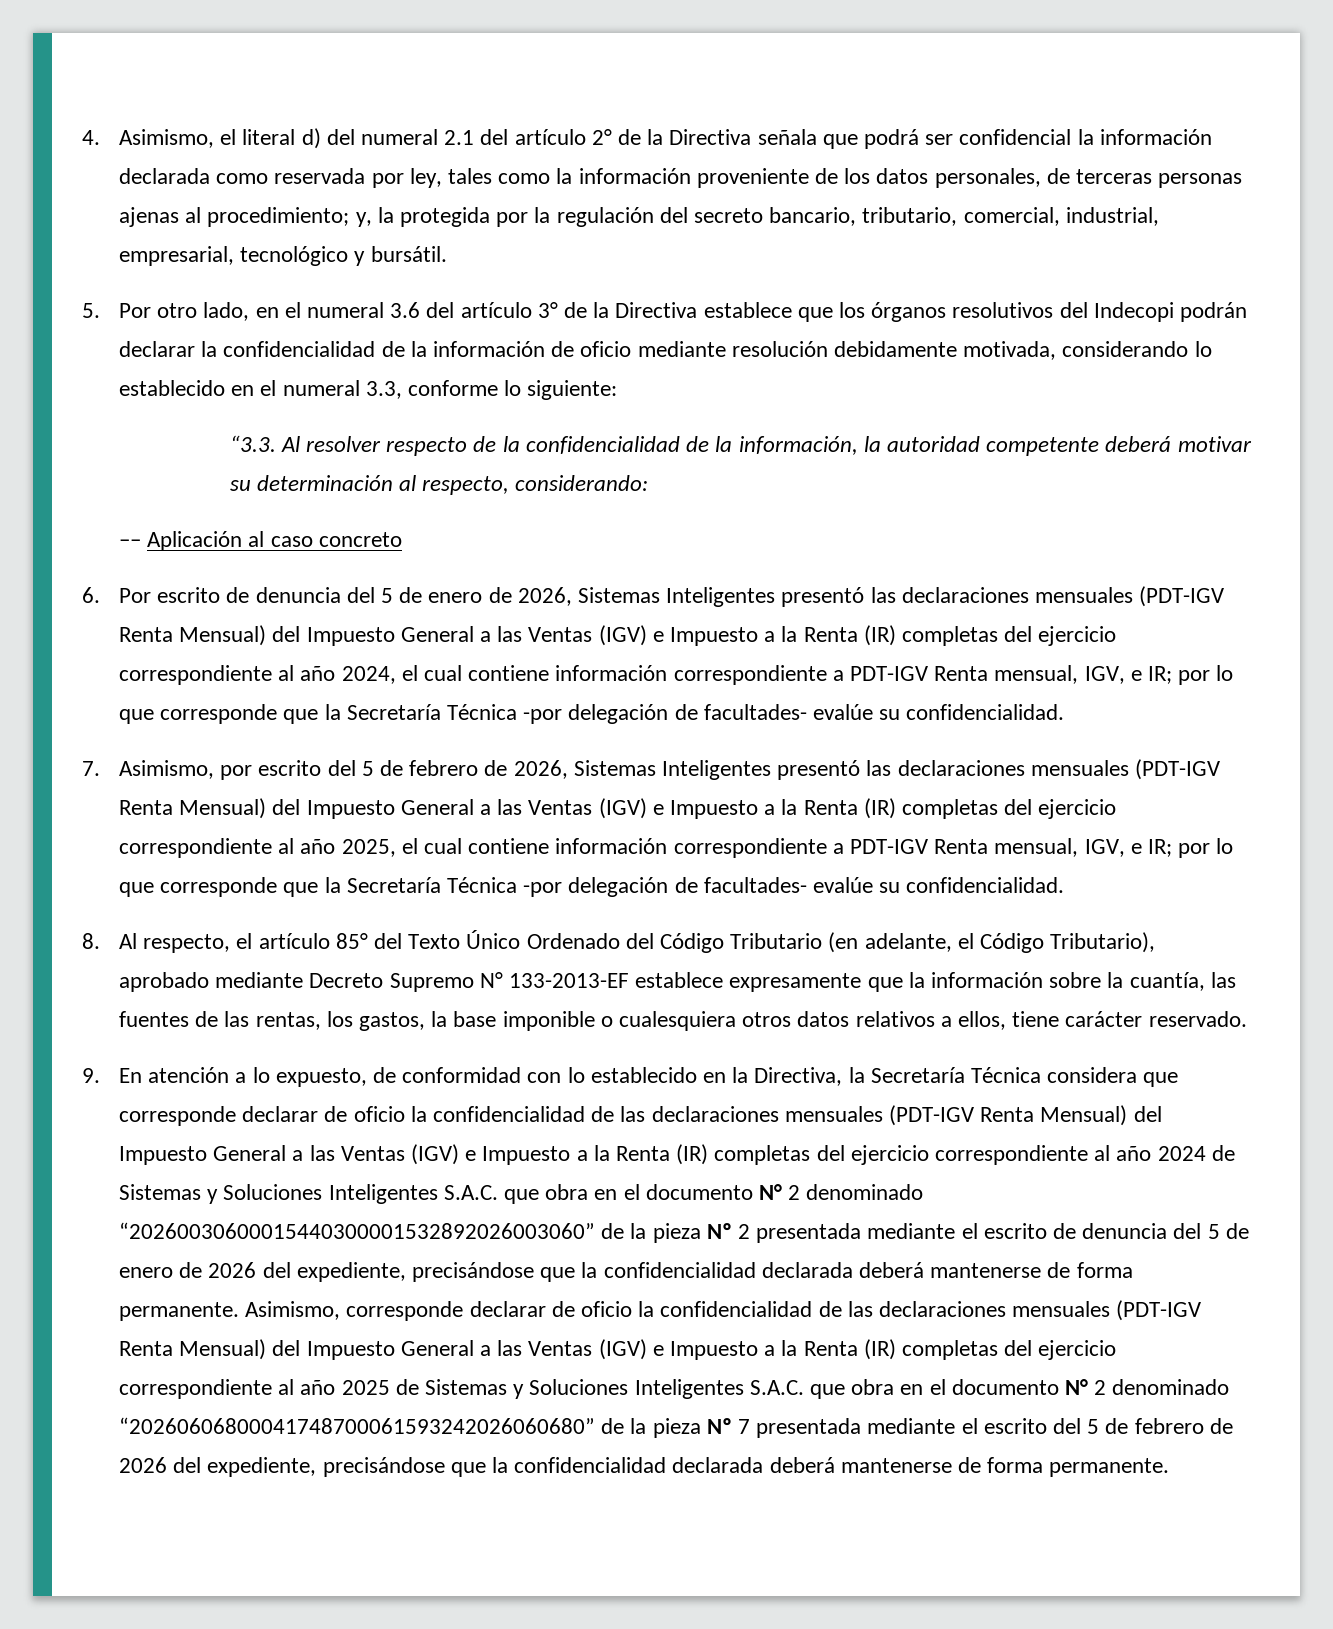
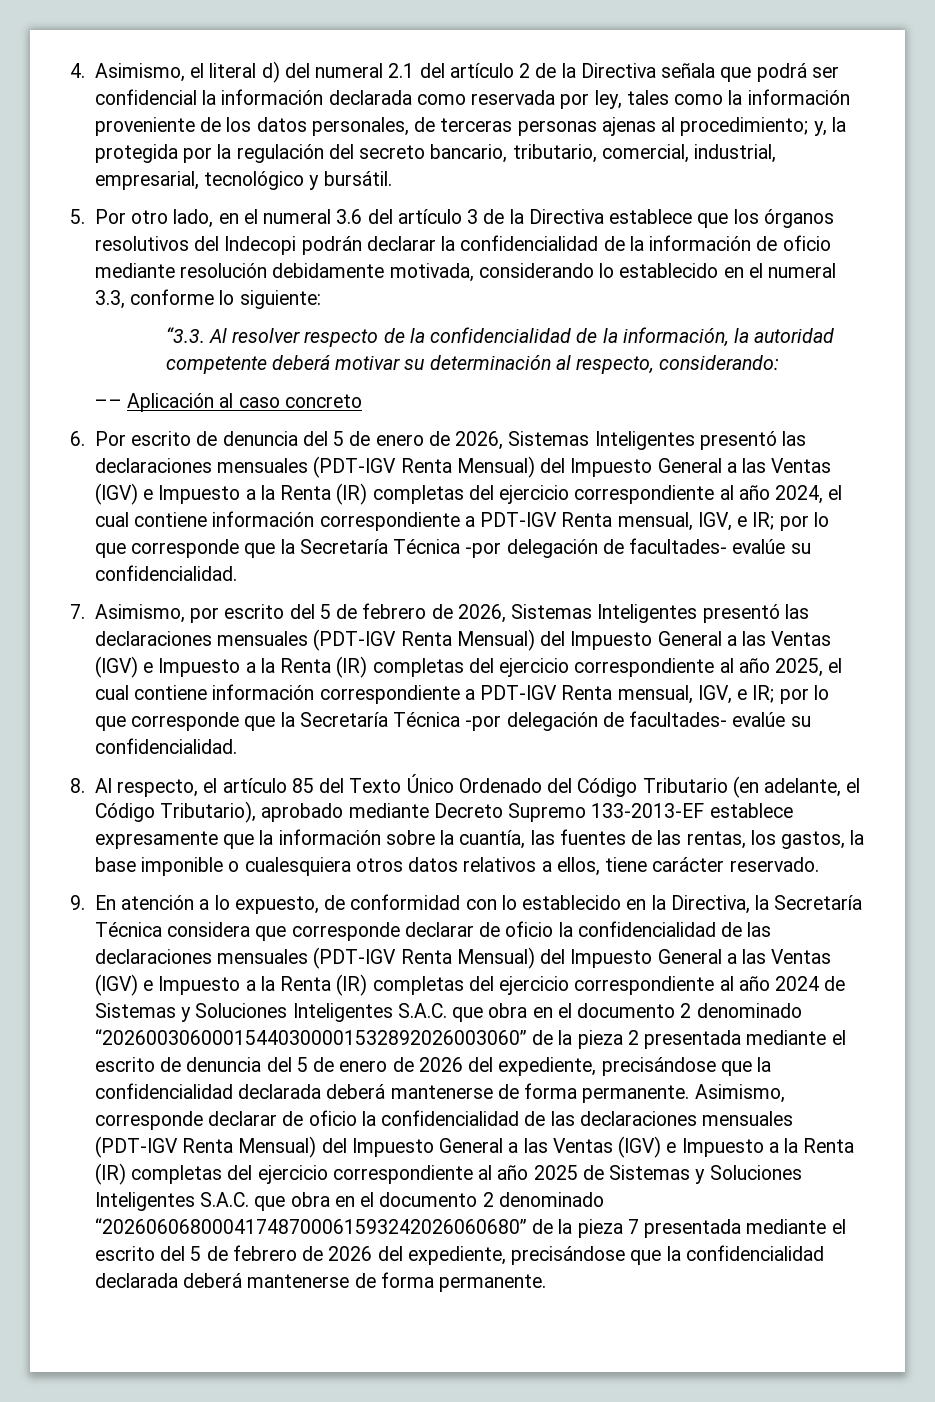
- 4. Asimismo, el literal d) del numeral 2.1 del artículo 2° de la Directiva señala que podrá ser confidencial la información declarada como reservada por ley, tales como la información proveniente de los datos personales, de terceras personas ajenas al procedimiento; y, la protegida por la regulación del secreto bancario, tributario, comercial, industrial, empresarial, tecnológico y bursátil.
+ 4. Asimismo, el literal d) del numeral 2.1 del artículo 2 de la Directiva señala que podrá ser confidencial la información declarada como reservada por ley, tales como la información proveniente de los datos personales, de terceras personas ajenas al procedimiento; y, la protegida por la regulación del secreto bancario, tributario, comercial, industrial, empresarial, tecnológico y bursátil.
- 5. Por otro lado, en el numeral 3.6 del artículo 3° de la Directiva establece que los órganos resolutivos del Indecopi podrán declarar la confidencialidad de la información de oficio mediante resolución debidamente motivada, considerando lo establecido en el numeral 3.3, conforme lo siguiente:
+ 5. Por otro lado, en el numeral 3.6 del artículo 3 de la Directiva establece que los órganos resolutivos del Indecopi podrán declarar la confidencialidad de la información de oficio mediante resolución debidamente motivada, considerando lo establecido en el numeral 3.3, conforme lo siguiente:
- 8. Al respecto, el artículo 85° del Texto Único Ordenado del Código Tributario (en adelante, el Código Tributario), aprobado mediante Decreto Supremo N° 133-2013-EF establece expresamente que la información sobre la cuantía, las fuentes de las rentas, los gastos, la base imponible o cualesquiera otros datos relativos a ellos, tiene carácter reservado.
+ 8. Al respecto, el artículo 85 del Texto Único Ordenado del Código Tributario (en adelante, el Código Tributario), aprobado mediante Decreto Supremo 133-2013-EF establece expresamente que la información sobre la cuantía, las fuentes de las rentas, los gastos, la base imponible o cualesquiera otros datos relativos a ellos, tiene carácter reservado.
- 9. En atención a lo expuesto, de conformidad con lo establecido en la Directiva, la Secretaría Técnica considera que corresponde declarar de oficio la confidencialidad de las declaraciones mensuales (PDT-IGV Renta Mensual) del Impuesto General a las Ventas (IGV) e Impuesto a la Renta (IR) completas del ejercicio correspondiente al año 2024 de Sistemas y Soluciones Inteligentes S.A.C. que obra en el documento N° 2 denominado “20260030600015440300001532892026003060” de la pieza Nº 2 presentada mediante el escrito de denuncia del 5 de enero de 2026 del expediente, precisándose que la confidencialidad declarada deberá mantenerse de forma permanente.
+ 9. En atención a lo expuesto, de conformidad con lo establecido en la Directiva, la Secretaría Técnica considera que corresponde declarar de oficio la confidencialidad de las declaraciones mensuales (PDT-IGV Renta Mensual) del Impuesto General a las Ventas (IGV) e Impuesto a la Renta (IR) completas del ejercicio correspondiente al año 2024 de Sistemas y Soluciones Inteligentes S.A.C. que obra en el documento 2 denominado “20260030600015440300001532892026003060” de la pieza 2 presentada mediante el escrito de denuncia del 5 de enero de 2026 del expediente, precisándose que la confidencialidad declarada deberá mantenerse de forma permanente.
- Asimismo, corresponde declarar de oficio la confidencialidad de las declaraciones mensuales (PDT-IGV Renta Mensual) del Impuesto General a las Ventas (IGV) e Impuesto a la Renta (IR) completas del ejercicio correspondiente al año 2025 de Sistemas y Soluciones Inteligentes S.A.C. que obra en el documento N° 2 denominado “20260606800041748700061593242026060680” de la pieza Nº 7 presentada mediante el escrito del 5 de febrero de 2026 del expediente, precisándose que la confidencialidad declarada deberá mantenerse de forma permanente.
+ Asimismo, corresponde declarar de oficio la confidencialidad de las declaraciones mensuales (PDT-IGV Renta Mensual) del Impuesto General a las Ventas (IGV) e Impuesto a la Renta (IR) completas del ejercicio correspondiente al año 2025 de Sistemas y Soluciones Inteligentes S.A.C. que obra en el documento 2 denominado “20260606800041748700061593242026060680” de la pieza 7 presentada mediante el escrito del 5 de febrero de 2026 del expediente, precisándose que la confidencialidad declarada deberá mantenerse de forma permanente.

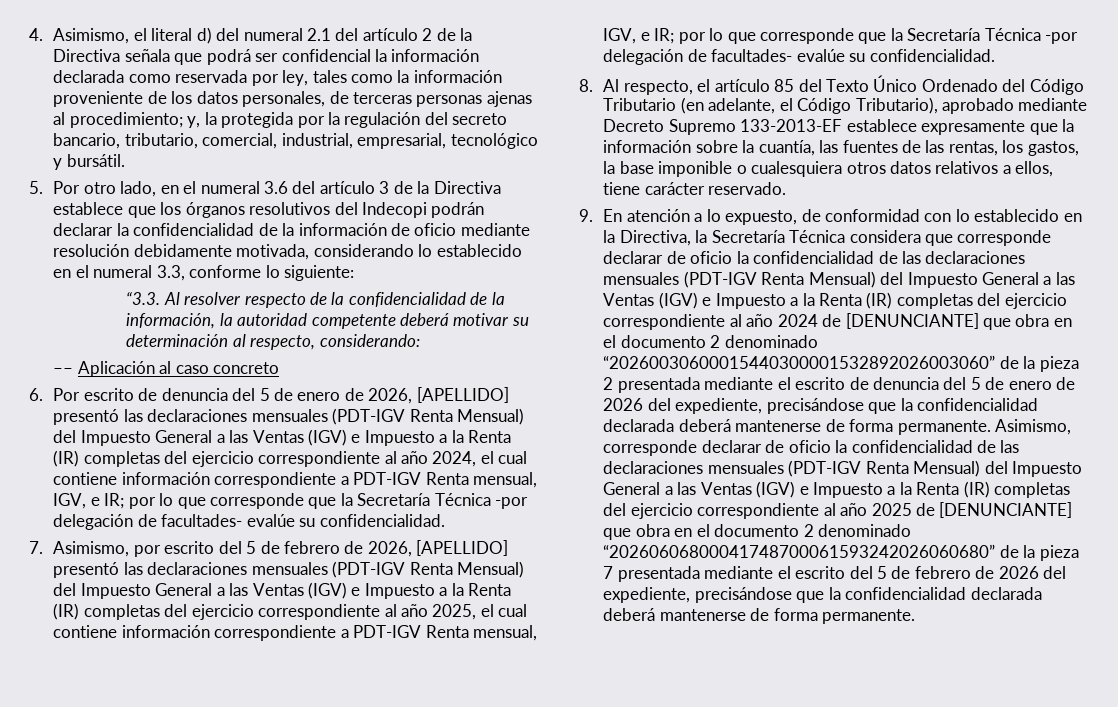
- 6. Por escrito de denuncia del 5 de enero de 2026, Sistemas Inteligentes presentó las declaraciones mensuales (PDT-IGV Renta Mensual) del Impuesto General a las Ventas (IGV) e Impuesto a la Renta (IR) completas del ejercicio correspondiente al año 2024, el cual contiene información correspondiente a PDT-IGV Renta mensual, IGV, e IR;
+ 6. Por escrito de denuncia del 5 de enero de 2026, [APELLIDO] presentó las declaraciones mensuales (PDT-IGV Renta Mensual) del Impuesto General a las Ventas (IGV) e Impuesto a la Renta (IR) completas del ejercicio correspondiente al año 2024, el cual contiene información correspondiente a PDT-IGV Renta mensual, IGV, e IR;
- 7. Asimismo, por escrito del 5 de febrero de 2026, Sistemas Inteligentes presentó las declaraciones mensuales (PDT-IGV Renta Mensual) del Impuesto General a las Ventas (IGV) e Impuesto a la Renta (IR) completas del ejercicio correspondiente al año 2025, el cual contiene información correspondiente a PDT-IGV Renta mensual, IGV, e IR;
+ 7. Asimismo, por escrito del 5 de febrero de 2026, [APELLIDO] presentó las declaraciones mensuales (PDT-IGV Renta Mensual) del Impuesto General a las Ventas (IGV) e Impuesto a la Renta (IR) completas del ejercicio correspondiente al año 2025, el cual contiene información correspondiente a PDT-IGV Renta mensual, IGV, e IR;
- 9. En atención a lo expuesto, de conformidad con lo establecido en la Directiva, la Secretaría Técnica considera que corresponde declarar de oficio la confidencialidad de las declaraciones mensuales (PDT-IGV Renta Mensual) del Impuesto General a las Ventas (IGV) e Impuesto a la Renta (IR) completas del ejercicio correspondiente al año 2024 de Sistemas y Soluciones Inteligentes S.A.C. que obra en el documento 2 denominado “20260030600015440300001532892026003060” de la pieza 2 presentada mediante el escrito de denuncia del 5 de enero de 2026 del expediente, precisándose que la confidencialidad declarada deberá mantenerse de forma permanente.
+ 9. En atención a lo expuesto, de conformidad con lo establecido en la Directiva, la Secretaría Técnica considera que corresponde declarar de oficio la confidencialidad de las declaraciones mensuales (PDT-IGV Renta Mensual) del Impuesto General a las Ventas (IGV) e Impuesto a la Renta (IR) completas del ejercicio correspondiente al año 2024 de [DENUNCIANTE] que obra en el documento 2 denominado “20260030600015440300001532892026003060” de la pieza 2 presentada mediante el escrito de denuncia del 5 de enero de 2026 del expediente, precisándose que la confidencialidad declarada deberá mantenerse de forma permanente.
- Asimismo, corresponde declarar de oficio la confidencialidad de las declaraciones mensuales (PDT-IGV Renta Mensual) del Impuesto General a las Ventas (IGV) e Impuesto a la Renta (IR) completas del ejercicio correspondiente al año 2025 de Sistemas y Soluciones Inteligentes S.A.C. que obra en el documento 2 denominado “20260606800041748700061593242026060680” de la pieza 7 presentada mediante el escrito del 5 de febrero de 2026 del expediente, precisándose que la confidencialidad declarada deberá mantenerse de forma permanente.
+ Asimismo, corresponde declarar de oficio la confidencialidad de las declaraciones mensuales (PDT-IGV Renta Mensual) del Impuesto General a las Ventas (IGV) e Impuesto a la Renta (IR) completas del ejercicio correspondiente al año 2025 de [DENUNCIANTE] que obra en el documento 2 denominado “20260606800041748700061593242026060680” de la pieza 7 presentada mediante el escrito del 5 de febrero de 2026 del expediente, precisándose que la confidencialidad declarada deberá mantenerse de forma permanente.

